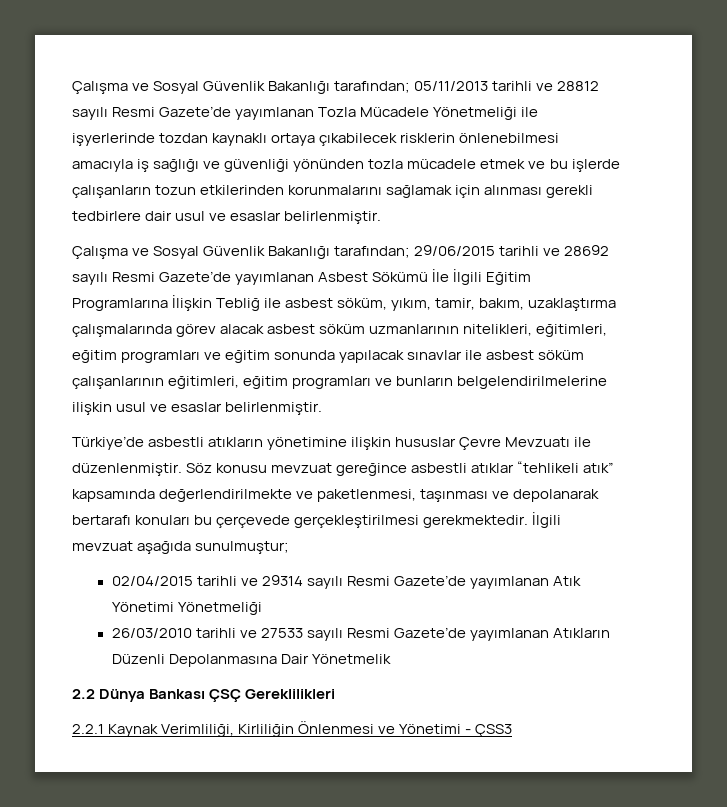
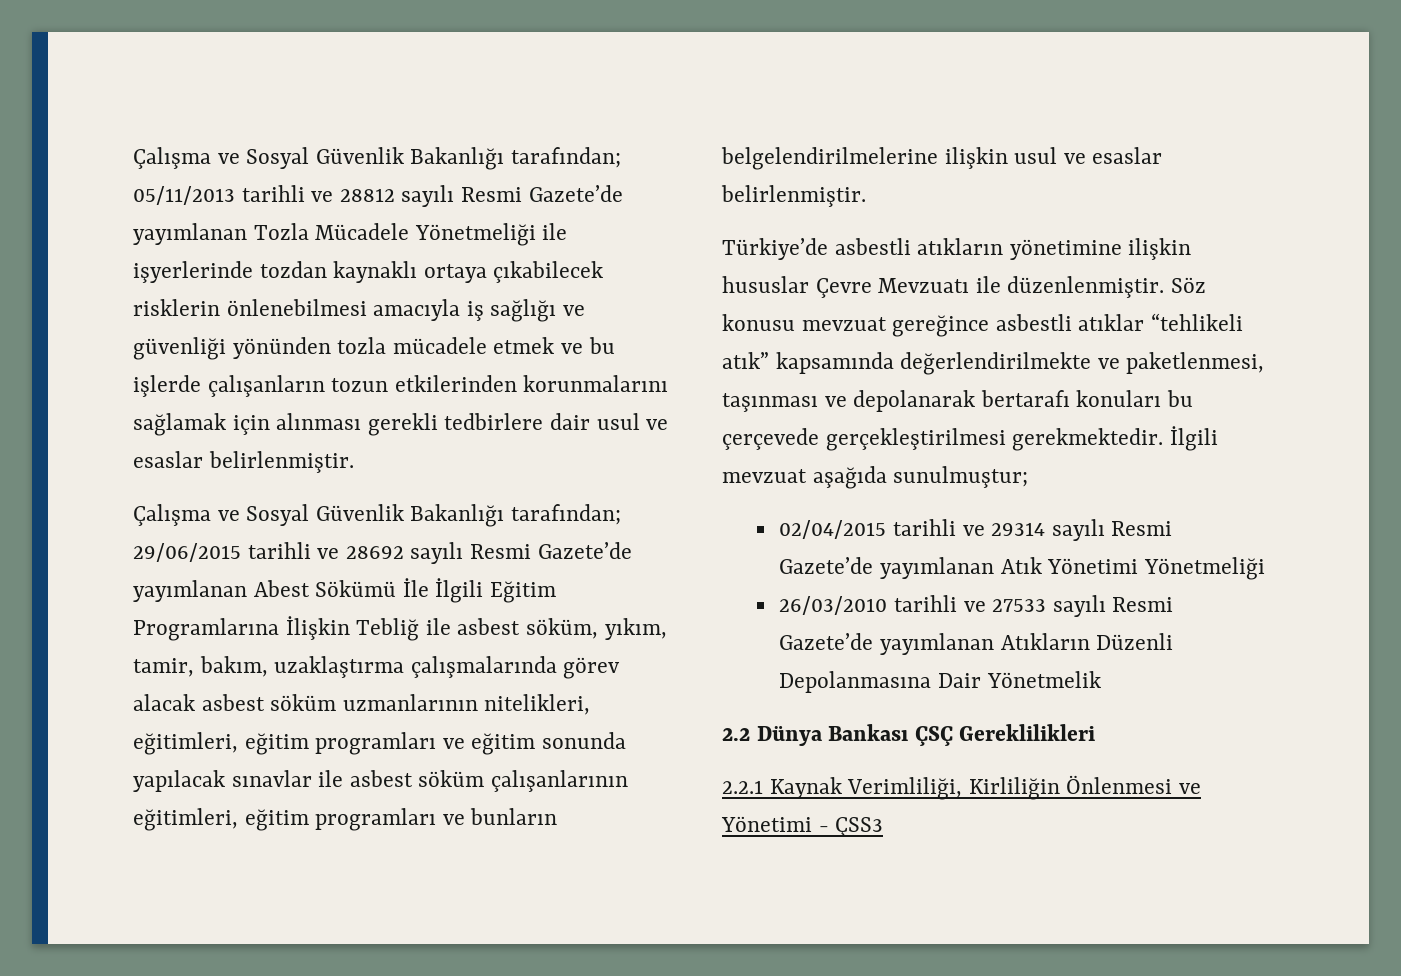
- Çalışma ve Sosyal Güvenlik Bakanlığı tarafından; 29/06/2015 tarihli ve 28692 sayılı Resmi Gazete’de yayımlanan Asbest Sökümü İle İlgili Eğitim Programlarına İlişkin Tebliğ ile asbest söküm, yıkım, tamir, bakım, uzaklaştırma çalışmalarında görev alacak asbest söküm uzmanlarının nitelikleri, eğitimleri, eğitim programları ve eğitim sonunda yapılacak sınavlar ile asbest söküm çalışanlarının eğitimleri, eğitim programları ve bunların belgelendirilmelerine ilişkin usul ve esaslar belirlenmiştir.
+ Çalışma ve Sosyal Güvenlik Bakanlığı tarafından; 29/06/2015 tarihli ve 28692 sayılı Resmi Gazete’de yayımlanan Abest Sökümü İle İlgili Eğitim Programlarına İlişkin Tebliğ ile asbest söküm, yıkım, tamir, bakım, uzaklaştırma çalışmalarında görev alacak asbest söküm uzmanlarının nitelikleri, eğitimleri, eğitim programları ve eğitim sonunda yapılacak sınavlar ile asbest söküm çalışanlarının eğitimleri, eğitim programları ve bunların belgelendirilmelerine ilişkin usul ve esaslar belirlenmiştir.

